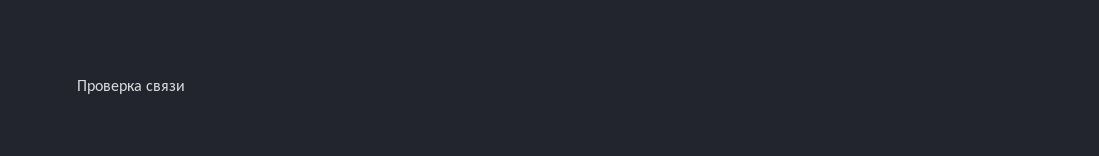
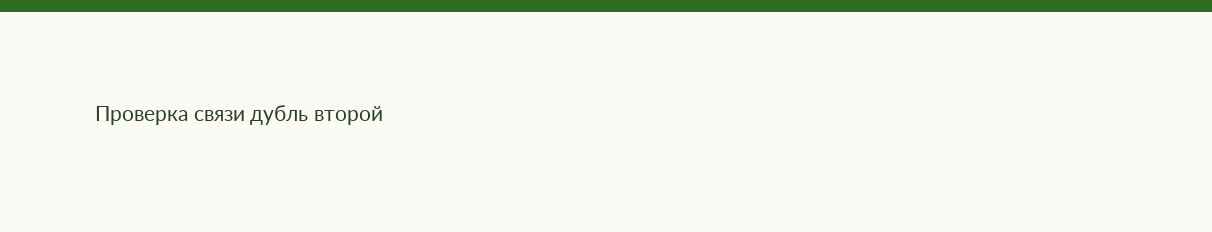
- Проверка связи
+ Проверка связи дубль второй

